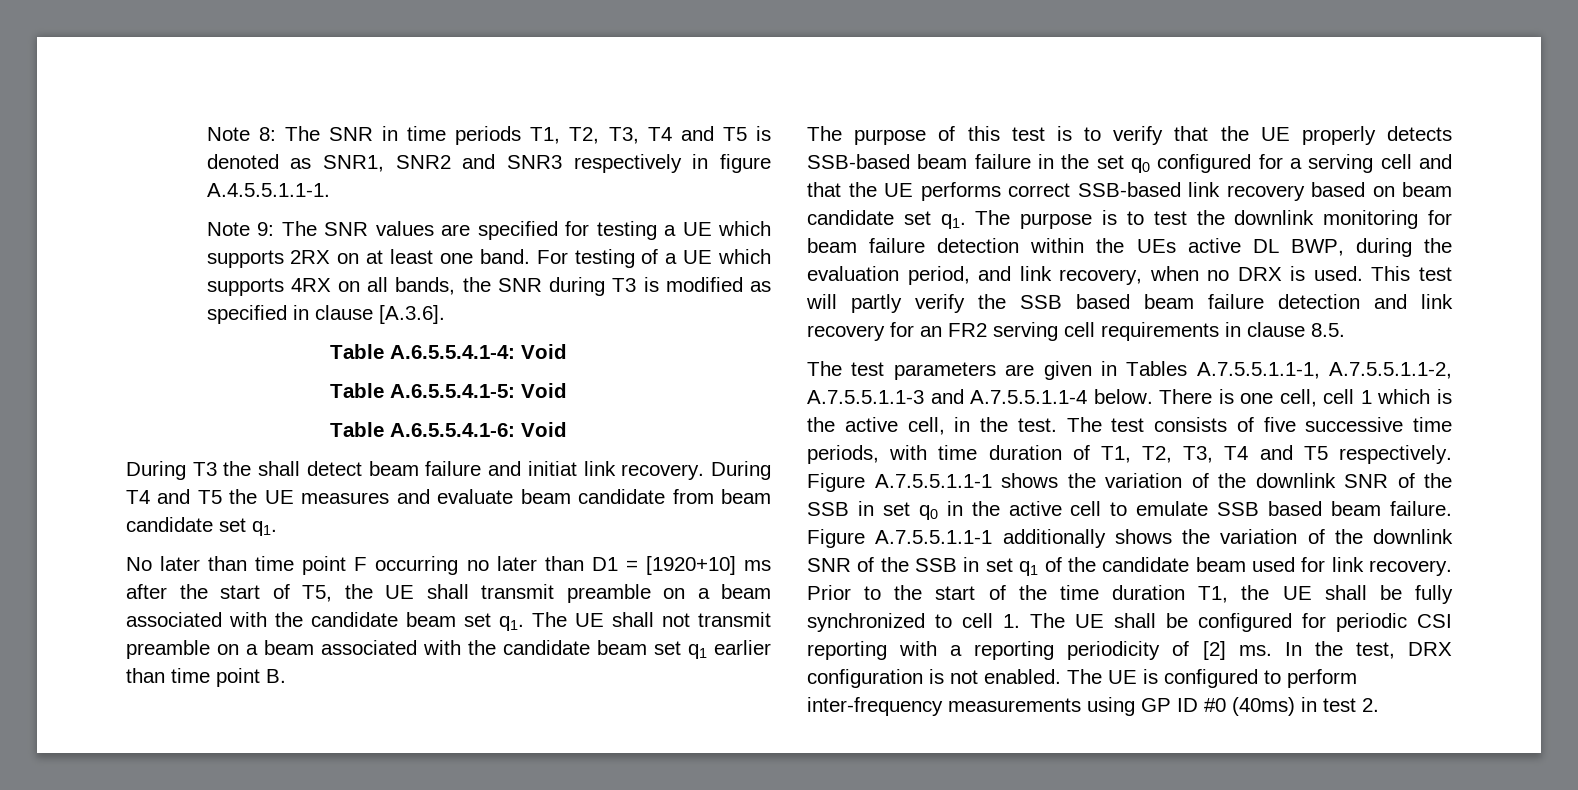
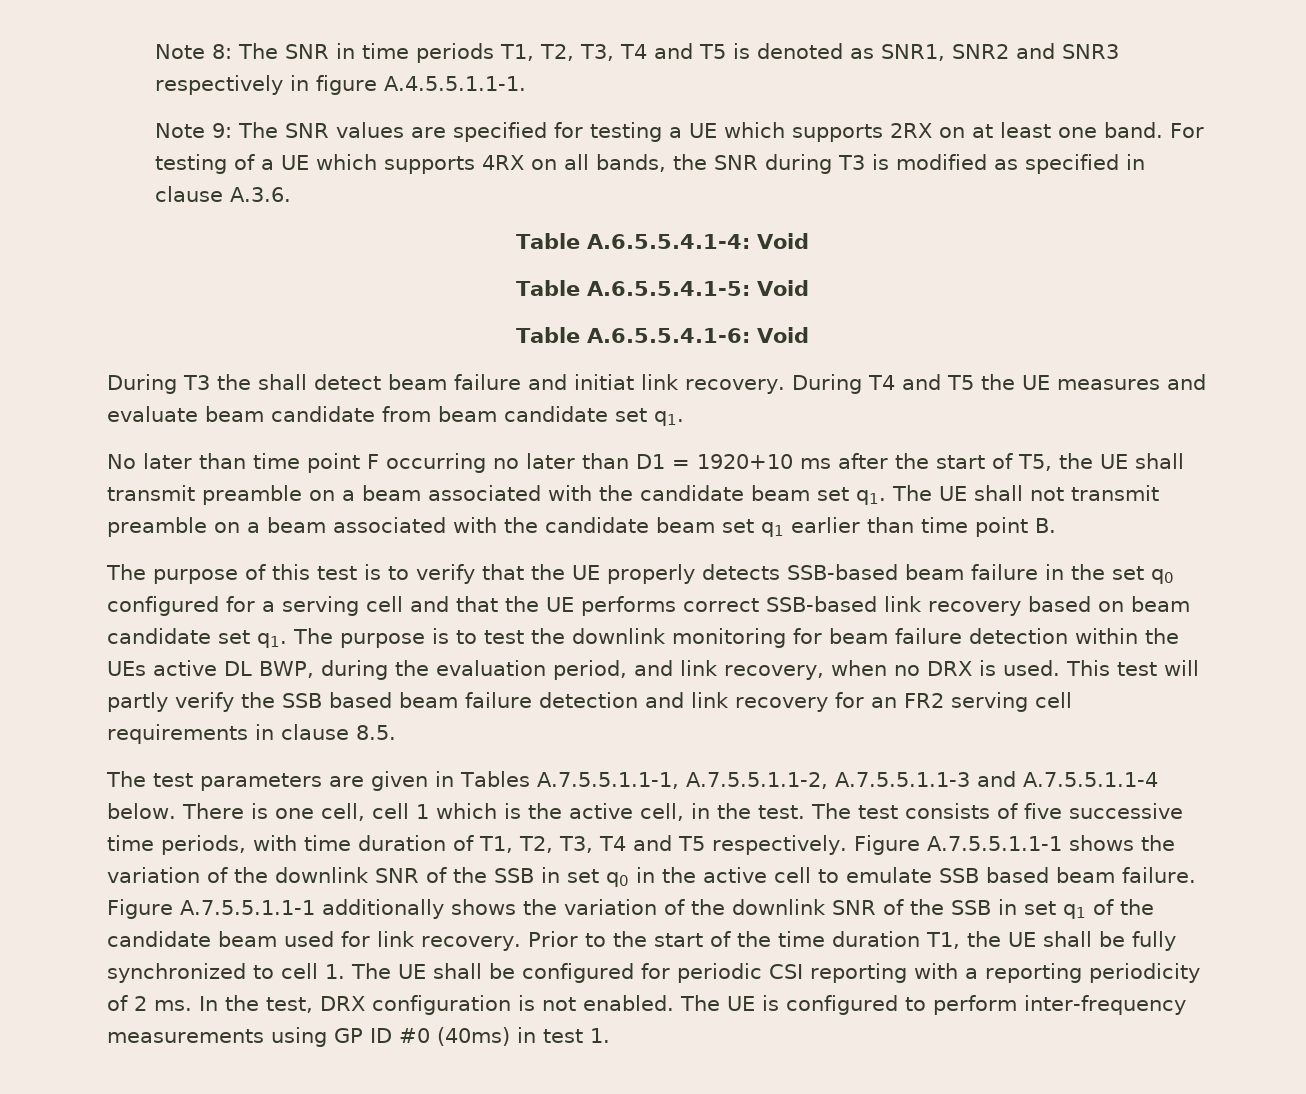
- For testing of a UE which supports 4RX on all bands, the SNR during T3 is modified as specified in clause [A.3.6].
+ For testing of a UE which supports 4RX on all bands, the SNR during T3 is modified as specified in clause A.3.6.
- No later than time point F occurring no later than D1 = [1920+10] ms after the start of T5, the UE shall transmit preamble on a beam associated with the candidate beam set q1.
+ No later than time point F occurring no later than D1 = 1920+10 ms after the start of T5, the UE shall transmit preamble on a beam associated with the candidate beam set q1.
- Prior to the start of the time duration T1, the UE shall be fully synchronized to cell 1. The UE shall be configured for periodic CSI reporting with a reporting periodicity of [2] ms.
+ Prior to the start of the time duration T1, the UE shall be fully synchronized to cell 1. The UE shall be configured for periodic CSI reporting with a reporting periodicity of 2 ms.
- The UE is configured to perform inter-frequency measurements using GP ID #0 (40ms) in test 2.
+ The UE is configured to perform inter-frequency measurements using GP ID #0 (40ms) in test 1.

